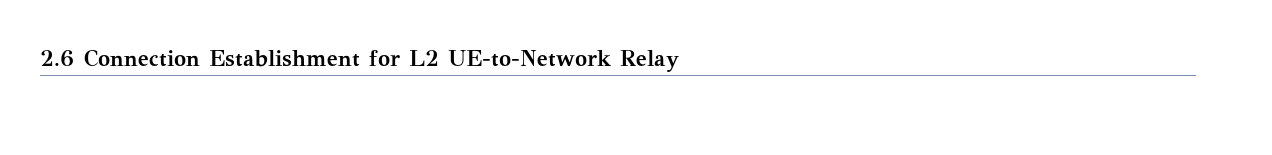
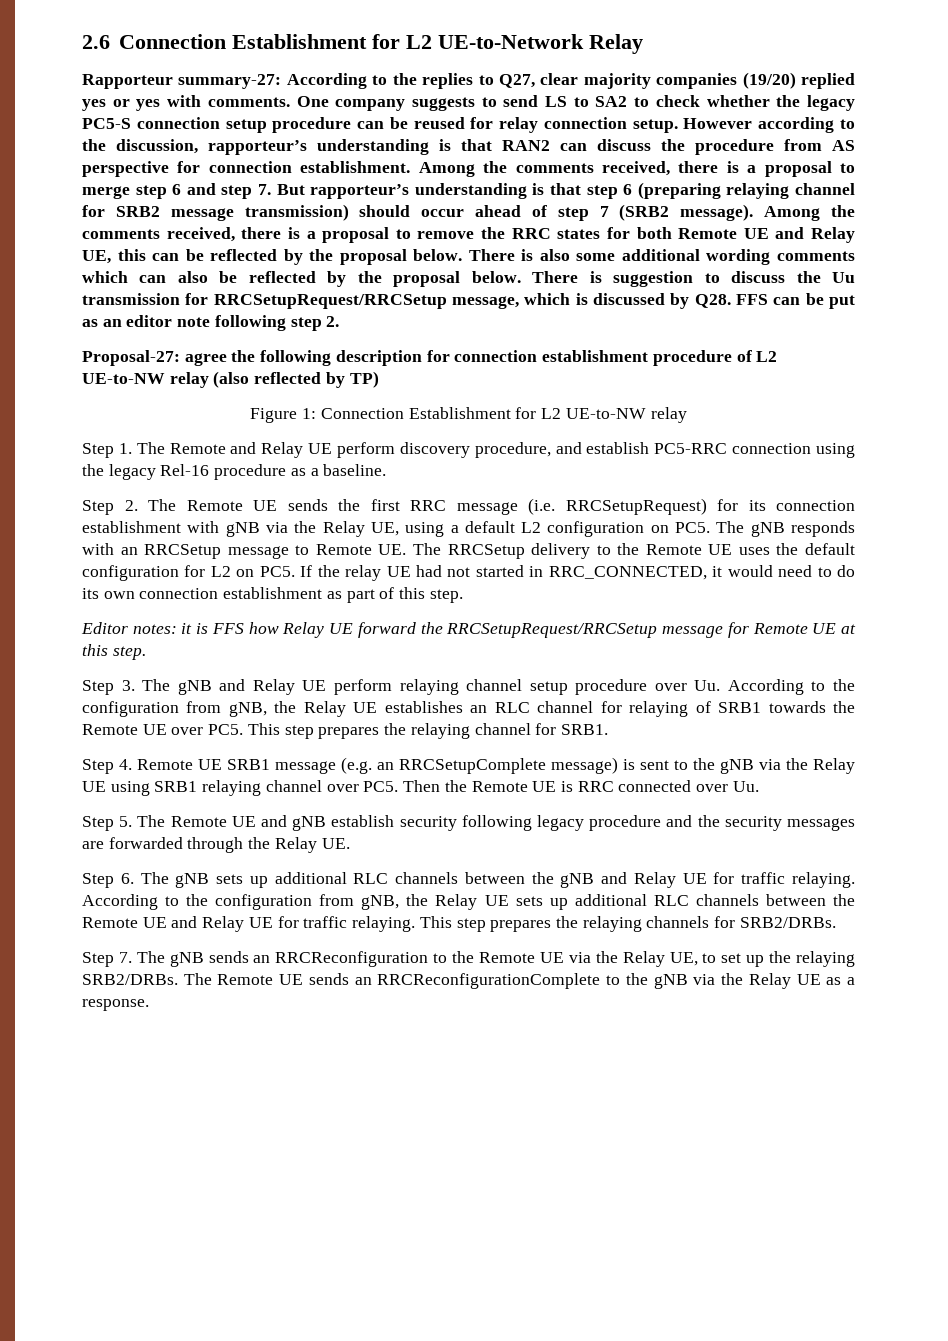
+ Rapporteur summary-27: According to the replies to Q27, clear majority companies (19/20) replied yes or yes with comments. One company suggests to send LS to SA2 to check whether the legacy PC5-S connection setup procedure can be reused for relay connection setup. However according to the discussion, rapporteur’s understanding is that RAN2 can discuss the procedure from AS perspective for connection establishment. Among the comments received, there is a proposal to merge step 6 and step 7. But rapporteur’s understanding is that step 6 (preparing relaying channel for SRB2 message transmission) should occur ahead of step 7 (SRB2 message). Among the comments received, there is a proposal to remove the RRC states for both Remote UE and Relay UE, this can be reflected by the proposal below. There is also some additional wording comments which can also be reflected by the proposal below. There is suggestion to discuss the Uu transmission for RRCSetupRequest/RRCSetup message, which is discussed by Q28. FFS can be put as an editor note following step 2.
+ Proposal-27: agree the following description for connection establishment procedure of L2 UE-to-NW relay (also reflected by TP)
+ Figure 1: Connection Establishment for L2 UE-to-NW relay
+ Step 1. The Remote and Relay UE perform discovery procedure, and establish PC5-RRC connection using the legacy Rel-16 procedure as a baseline.
+ Step 2. The Remote UE sends the first RRC message (i.e. RRCSetupRequest) for its connection establishment with gNB via the Relay UE, using a default L2 configuration on PC5. The gNB responds with an RRCSetup message to Remote UE. The RRCSetup delivery to the Remote UE uses the default configuration for L2 on PC5. If the relay UE had not started in RRC_CONNECTED, it would need to do its own connection establishment as part of this step.
+ Editor notes: it is FFS how Relay UE forward the RRCSetupRequest/RRCSetup message for Remote UE at this step.
+ Step 3. The gNB and Relay UE perform relaying channel setup procedure over Uu. According to the configuration from gNB, the Relay UE establishes an RLC channel for relaying of SRB1 towards the Remote UE over PC5. This step prepares the relaying channel for SRB1.
+ Step 4. Remote UE SRB1 message (e.g. an RRCSetupComplete message) is sent to the gNB via the Relay UE using SRB1 relaying channel over PC5. Then the Remote UE is RRC connected over Uu.
+ Step 5. The Remote UE and gNB establish security following legacy procedure and the security messages are forwarded through the Relay UE.
+ Step 6. The gNB sets up additional RLC channels between the gNB and Relay UE for traffic relaying. According to the configuration from gNB, the Relay UE sets up additional RLC channels between the Remote UE and Relay UE for traffic relaying. This step prepares the relaying channels for SRB2/DRBs.
+ Step 7. The gNB sends an RRCReconfiguration to the Remote UE via the Relay UE, to set up the relaying SRB2/DRBs. The Remote UE sends an RRCReconfigurationComplete to the gNB via the Relay UE as a response.

